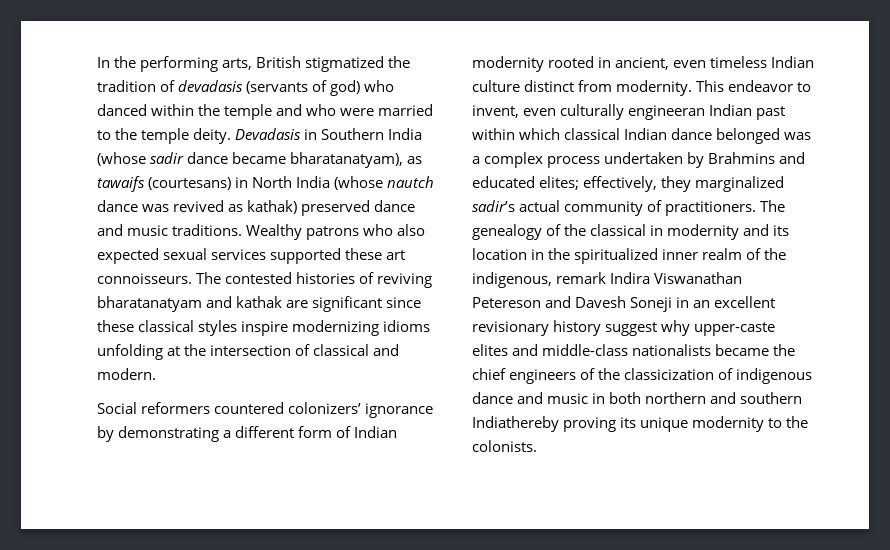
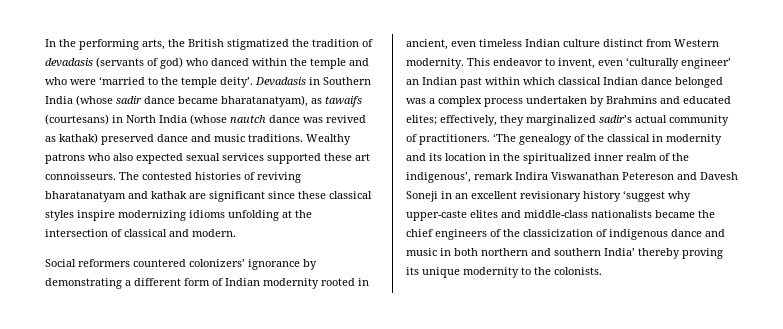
- In the performing arts, British stigmatized the tradition of devadasis (servants of god) who danced within the temple and who were married to the temple deity.
+ In the performing arts, the British stigmatized the tradition of devadasis (servants of god) who danced within the temple and who were ‘married to the temple deity’.
- Social reformers countered colonizers’ ignorance by demonstrating a different form of Indian modernity rooted in ancient, even timeless Indian culture distinct from modernity.
+ Social reformers countered colonizers’ ignorance by demonstrating a different form of Indian modernity rooted in ancient, even timeless Indian culture distinct from Western modernity.
- This endeavor to invent, even culturally engineeran Indian past within which classical Indian dance belonged was a complex process undertaken by Brahmins and educated elites; effectively, they marginalized sadir’s actual community of practitioners.
+ This endeavor to invent, even ‘culturally engineer’ an Indian past within which classical Indian dance belonged was a complex process undertaken by Brahmins and educated elites; effectively, they marginalized sadir’s actual community of practitioners.
- The genealogy of the classical in modernity and its location in the spiritualized inner realm of the indigenous, remark Indira Viswanathan Petereson and Davesh Soneji in an excellent revisionary history suggest why upper-caste elites and middle-class nationalists became the chief engineers of the classicization of indigenous dance and music in both northern and southern Indiathereby proving its unique modernity to the colonists.
+ ‘The genealogy of the classical in modernity and its location in the spiritualized inner realm of the indigenous’, remark Indira Viswanathan Petereson and Davesh Soneji in an excellent revisionary history ‘suggest why upper-caste elites and middle-class nationalists became the chief engineers of the classicization of indigenous dance and music in both northern and southern India’ thereby proving its unique modernity to the colonists.

